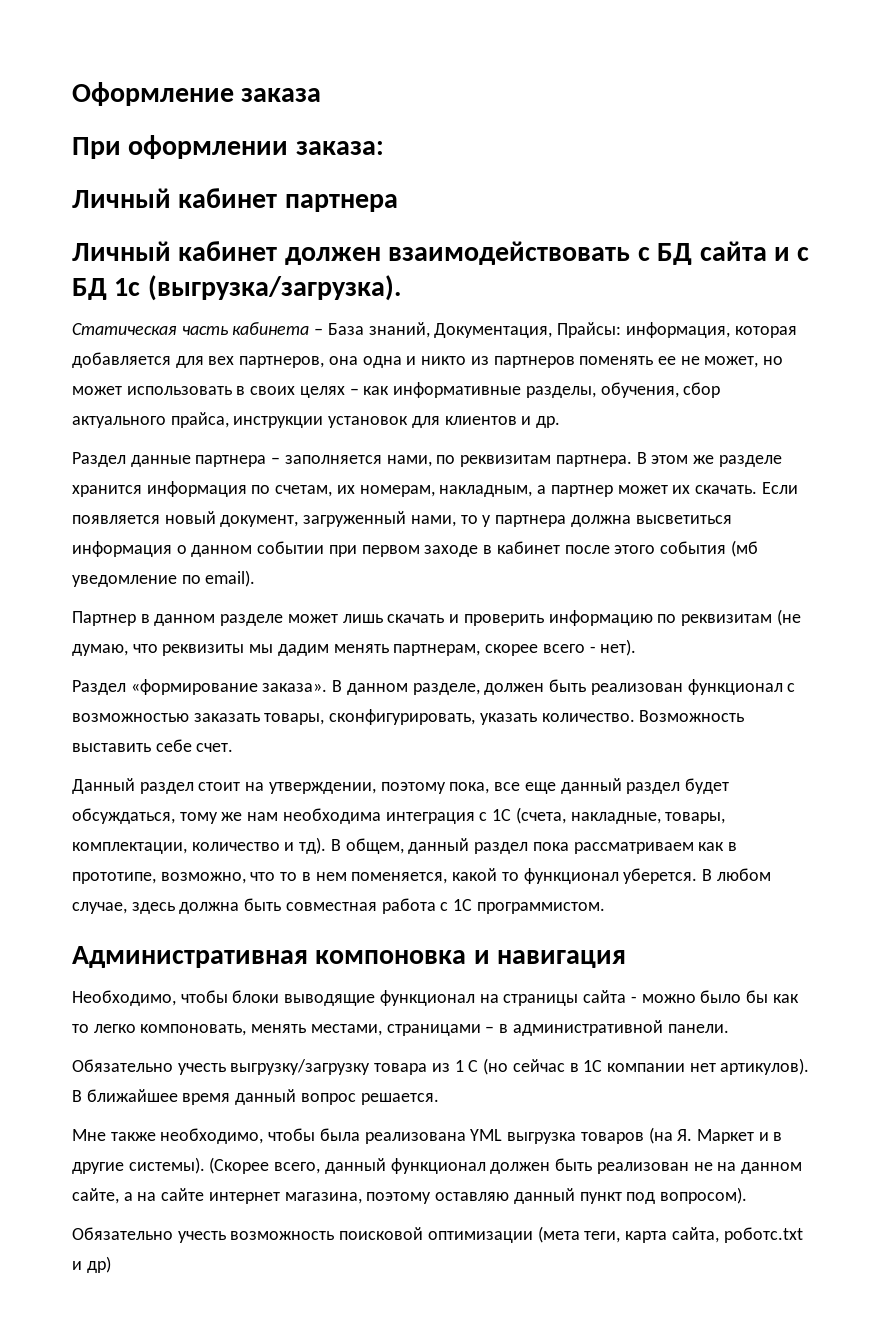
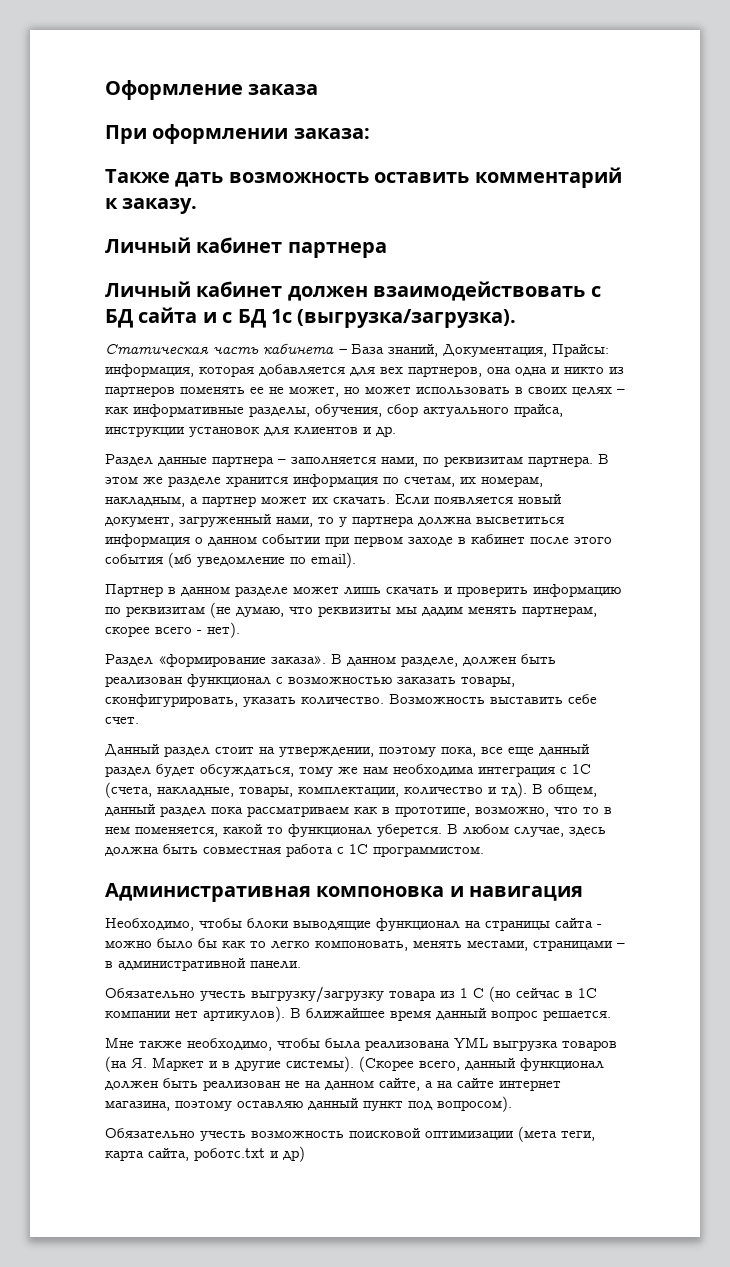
+ Также дать возможность оставить комментарий к заказу.

